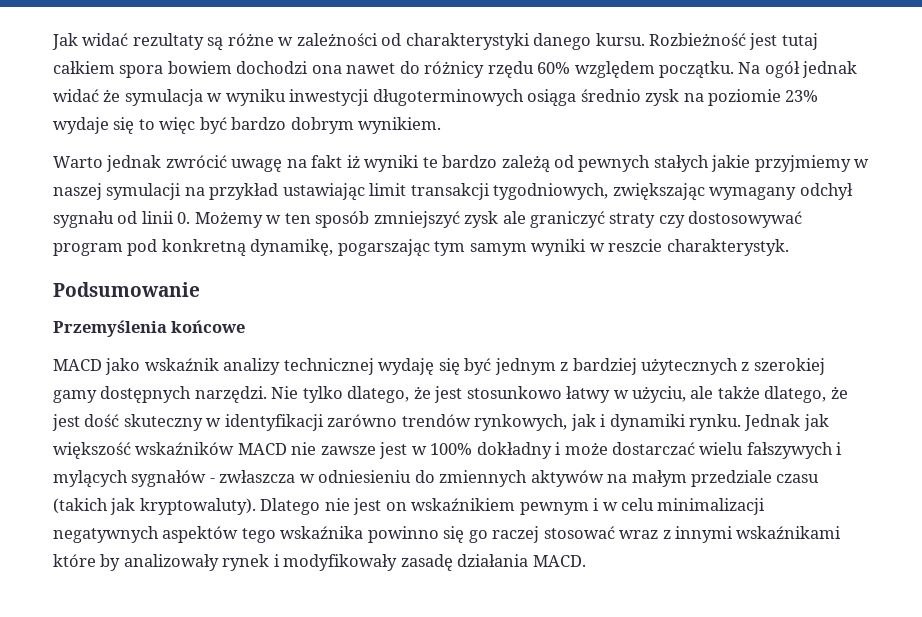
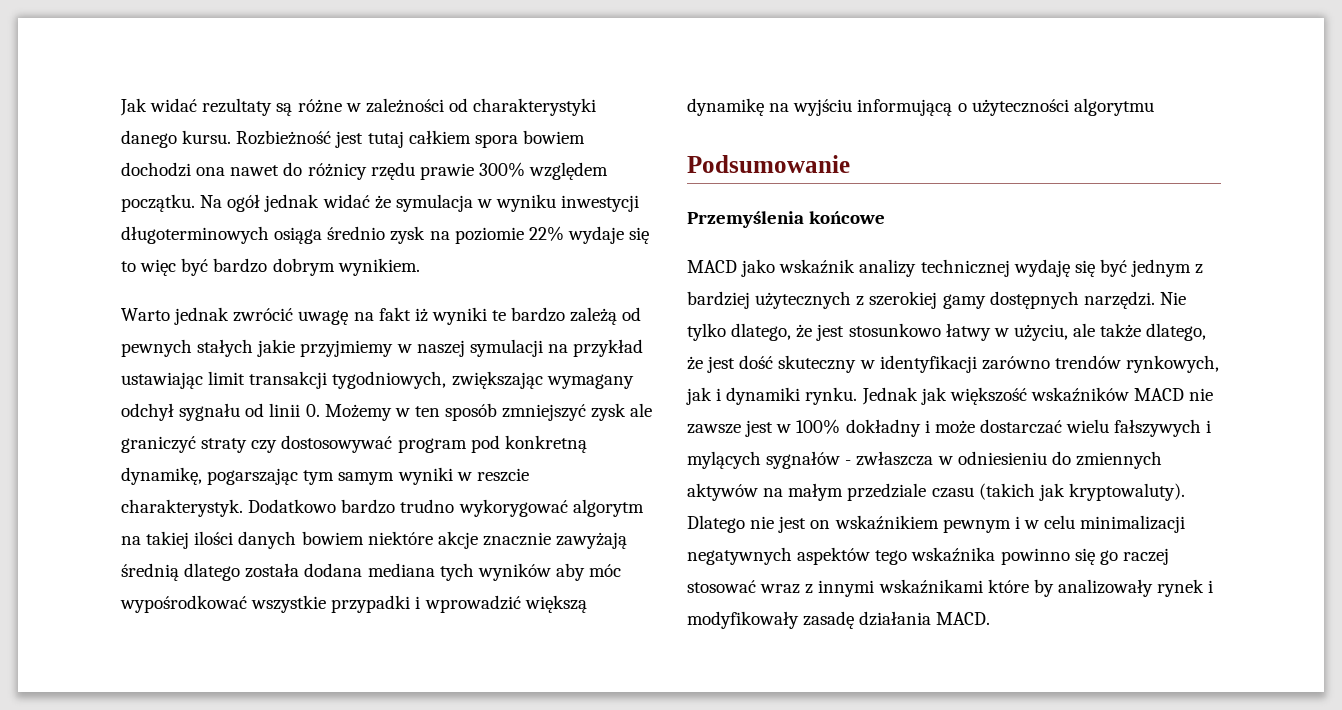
- Rozbieżność jest tutaj całkiem spora bowiem dochodzi ona nawet do różnicy rzędu 60% względem początku.
+ Rozbieżność jest tutaj całkiem spora bowiem dochodzi ona nawet do różnicy rzędu prawie 300% względem początku.
- Na ogół jednak widać że symulacja w wyniku inwestycji długoterminowych osiąga średnio zysk na poziomie 23% wydaje się to więc być bardzo dobrym wynikiem.
+ Na ogół jednak widać że symulacja w wyniku inwestycji długoterminowych osiąga średnio zysk na poziomie 22% wydaje się to więc być bardzo dobrym wynikiem.
+ Dodatkowo bardzo trudno wykorygować algorytm na takiej ilości danych bowiem niektóre akcje znacznie zawyżają średnią dlatego została dodana mediana tych wyników aby móc wypośrodkować wszystkie przypadki i wprowadzić większą dynamikę na wyjściu informującą o użyteczności algorytmu

